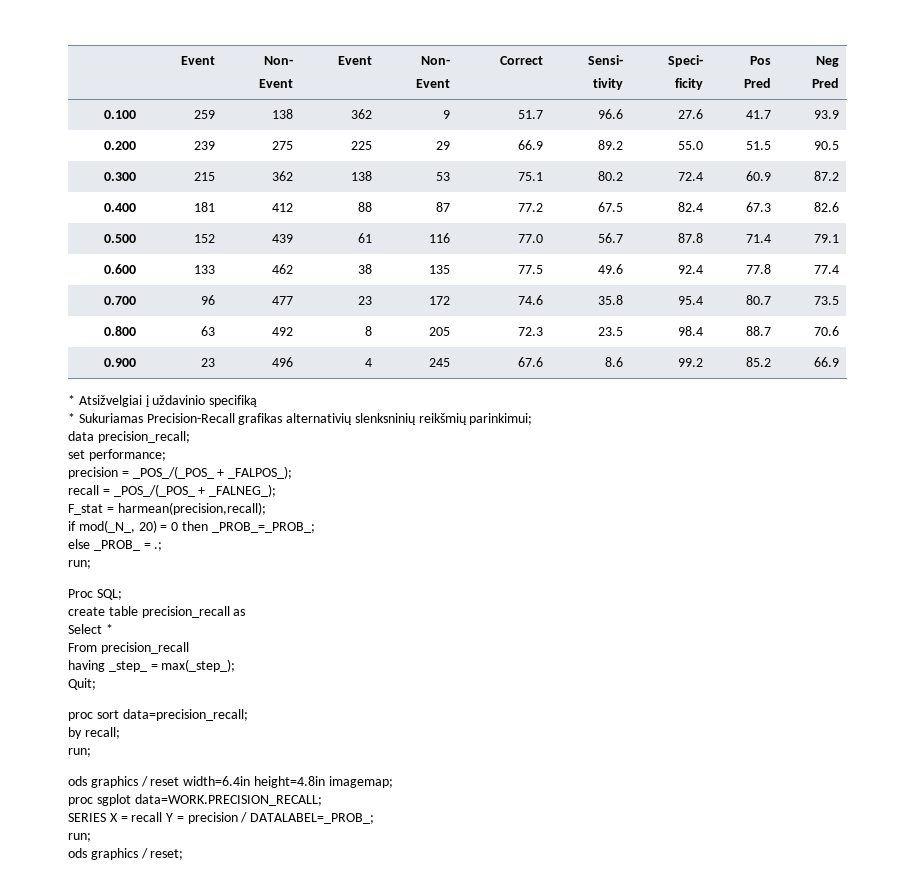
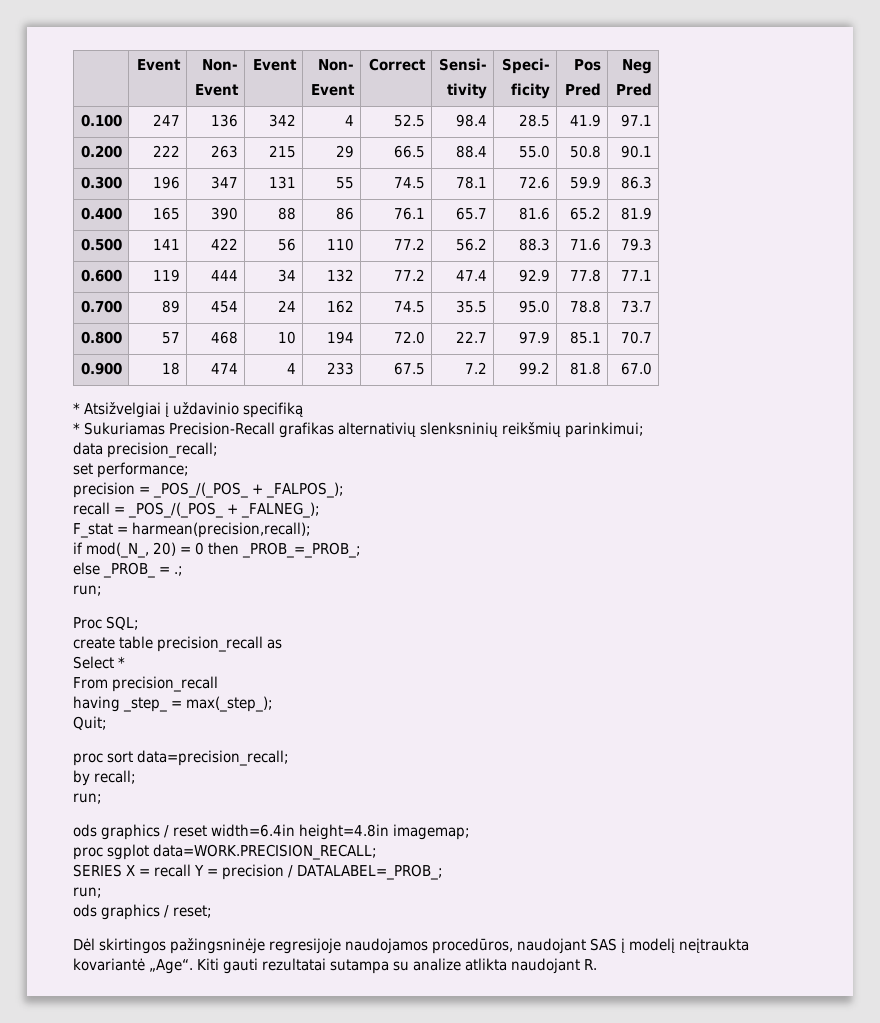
- 0.100 | 259 | 138 | 362 | 9 | 51.7 | 96.6 | 27.6 | 41.7 | 93.9
- 0.200 | 239 | 275 | 225 | 29 | 66.9 | 89.2 | 55.0 | 51.5 | 90.5
+ 0.100 | 247 | 136 | 342 | 4 | 52.5 | 98.4 | 28.5 | 41.9 | 97.1
+ 0.200 | 222 | 263 | 215 | 29 | 66.5 | 88.4 | 55.0 | 50.8 | 90.1
- 0.300 | 215 | 362 | 138 | 53 | 75.1 | 80.2 | 72.4 | 60.9 | 87.2
+ 0.300 | 196 | 347 | 131 | 55 | 74.5 | 78.1 | 72.6 | 59.9 | 86.3
- 0.400 | 181 | 412 | 88 | 87 | 77.2 | 67.5 | 82.4 | 67.3 | 82.6
- 0.500 | 152 | 439 | 61 | 116 | 77.0 | 56.7 | 87.8 | 71.4 | 79.1
- 0.600 | 133 | 462 | 38 | 135 | 77.5 | 49.6 | 92.4 | 77.8 | 77.4
+ 0.400 | 165 | 390 | 88 | 86 | 76.1 | 65.7 | 81.6 | 65.2 | 81.9
+ 0.500 | 141 | 422 | 56 | 110 | 77.2 | 56.2 | 88.3 | 71.6 | 79.3
+ 0.600 | 119 | 444 | 34 | 132 | 77.2 | 47.4 | 92.9 | 77.8 | 77.1
- 0.700 | 96 | 477 | 23 | 172 | 74.6 | 35.8 | 95.4 | 80.7 | 73.5
- 0.800 | 63 | 492 | 8 | 205 | 72.3 | 23.5 | 98.4 | 88.7 | 70.6
+ 0.700 | 89 | 454 | 24 | 162 | 74.5 | 35.5 | 95.0 | 78.8 | 73.7
+ 0.800 | 57 | 468 | 10 | 194 | 72.0 | 22.7 | 97.9 | 85.1 | 70.7
- 0.900 | 23 | 496 | 4 | 245 | 67.6 | 8.6 | 99.2 | 85.2 | 66.9
+ 0.900 | 18 | 474 | 4 | 233 | 67.5 | 7.2 | 99.2 | 81.8 | 67.0
+ Dėl skirtingos pažingsninėje regresijoje naudojamos procedūros, naudojant SAS į modelį neįtraukta kovariantė „Age“. Kiti gauti rezultatai sutampa su analize atlikta naudojant R.

